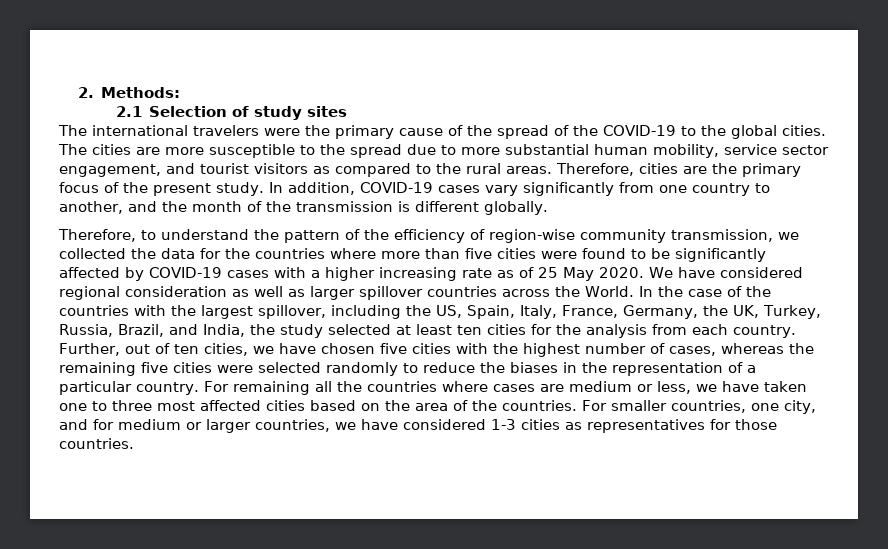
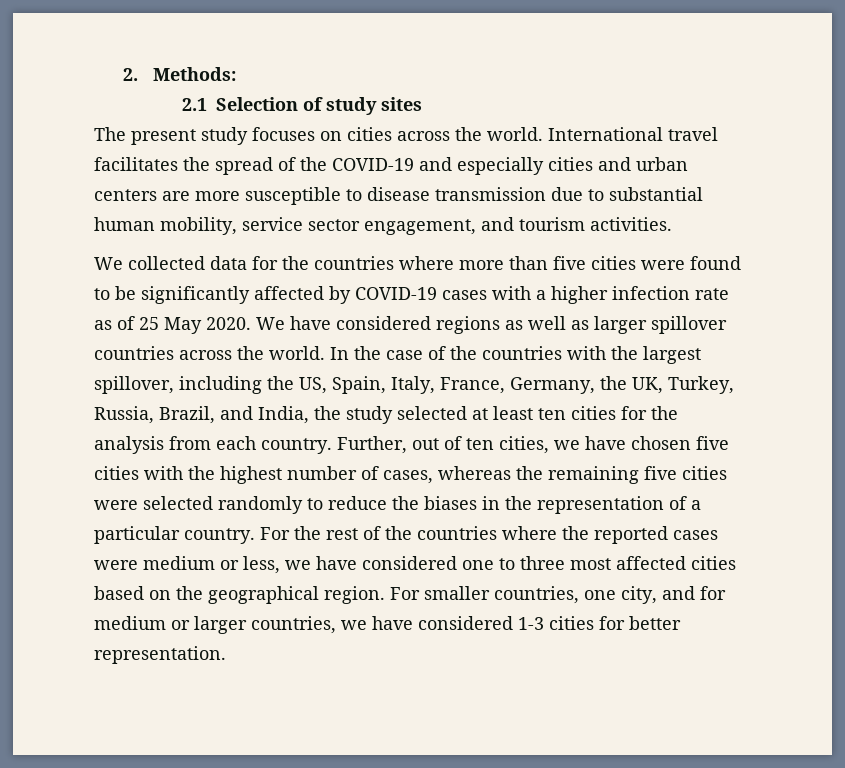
- The international travelers were the primary cause of the spread of the COVID-19 to the global cities. The cities are more susceptible to the spread due to more substantial human mobility, service sector engagement, and tourist visitors as compared to the rural areas. Therefore, cities are the primary focus of the present study. In addition, COVID-19 cases vary significantly from one country to another, and the month of the transmission is different globally.
- Therefore, to understand the pattern of the efficiency of region-wise community transmission, we collected the data for the countries where more than five cities were found to be significantly affected by COVID-19 cases with a higher increasing rate as of 25 May 2020.
+ The present study focuses on cities across the world. International travel facilitates the spread of the COVID-19 and especially cities and urban centers are more susceptible to disease transmission due to substantial human mobility, service sector engagement, and tourism activities.
+ We collected data for the countries where more than five cities were found to be significantly affected by COVID-19 cases with a higher infection rate as of 25 May 2020.
- We have considered regional consideration as well as larger spillover countries across the World.
+ We have considered regions as well as larger spillover countries across the world.
- For remaining all the countries where cases are medium or less, we have taken one to three most affected cities based on the area of the countries.
+ For the rest of the countries where the reported cases were medium or less, we have considered one to three most affected cities based on the geographical region.
- For smaller countries, one city, and for medium or larger countries, we have considered 1-3 cities as representatives for those countries.
+ For smaller countries, one city, and for medium or larger countries, we have considered 1-3 cities for better representation.

